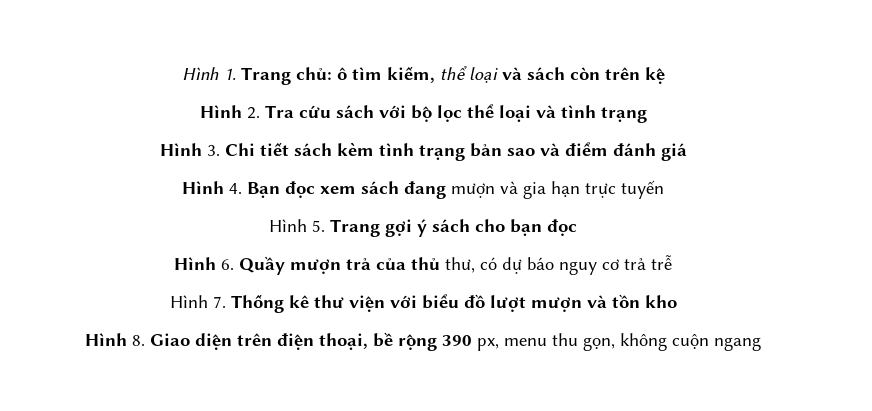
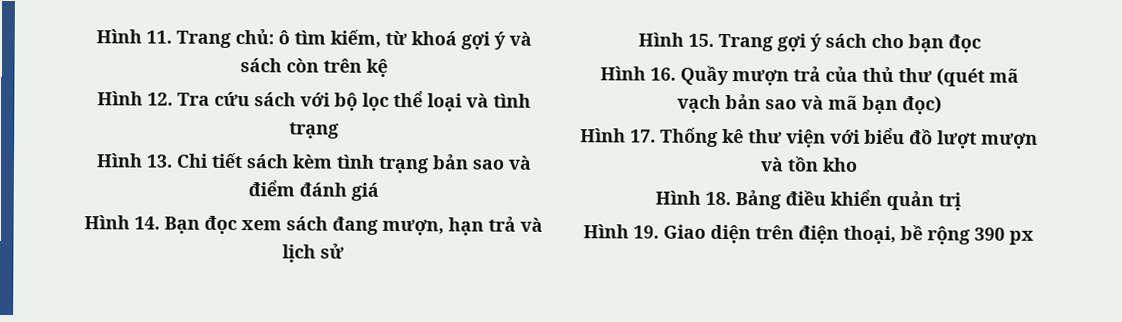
- Hình 1. Trang chủ: ô tìm kiếm, thể loại và sách còn trên kệ
+ Hình 11. Trang chủ: ô tìm kiếm, từ khoá gợi ý và sách còn trên kệ
- Hình 2. Tra cứu sách với bộ lọc thể loại và tình trạng
+ Hình 12. Tra cứu sách với bộ lọc thể loại và tình trạng
- Hình 3. Chi tiết sách kèm tình trạng bản sao và điểm đánh giá
+ Hình 13. Chi tiết sách kèm tình trạng bản sao và điểm đánh giá
- Hình 4. Bạn đọc xem sách đang mượn và gia hạn trực tuyến
- Hình 5. Trang gợi ý sách cho bạn đọc
+ Hình 14. Bạn đọc xem sách đang mượn, hạn trả và lịch sử
+ Hình 15. Trang gợi ý sách cho bạn đọc
- Hình 6. Quầy mượn trả của thủ thư, có dự báo nguy cơ trả trễ
- Hình 7. Thống kê thư viện với biểu đồ lượt mượn và tồn kho
+ Hình 16. Quầy mượn trả của thủ thư (quét mã vạch bản sao và mã bạn đọc)
+ Hình 17. Thống kê thư viện với biểu đồ lượt mượn và tồn kho
- Hình 8. Giao diện trên điện thoại, bề rộng 390 px, menu thu gọn, không cuộn ngang
+ Hình 18. Bảng điều khiển quản trị
+ Hình 19. Giao diện trên điện thoại, bề rộng 390 px

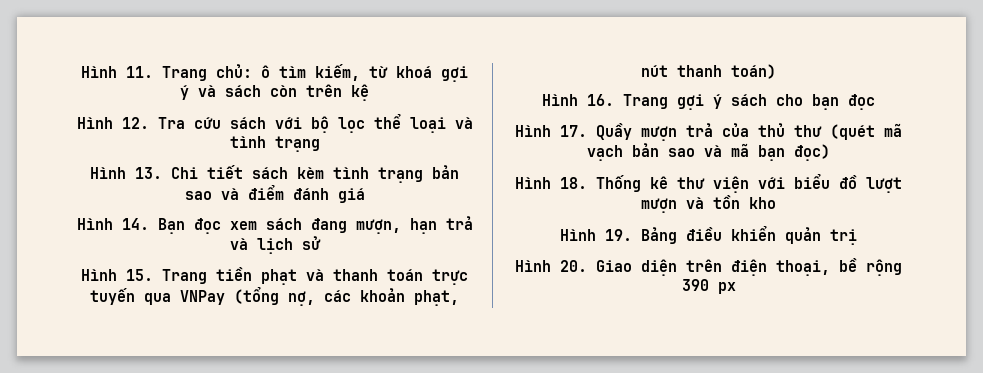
- Hình 15. Trang gợi ý sách cho bạn đọc
+ Hình 15. Trang tiền phạt và thanh toán trực tuyến qua VNPay (tổng nợ, các khoản phạt, nút thanh toán)
+ Hình 16. Trang gợi ý sách cho bạn đọc
- Hình 16. Quầy mượn trả của thủ thư (quét mã vạch bản sao và mã bạn đọc)
+ Hình 17. Quầy mượn trả của thủ thư (quét mã vạch bản sao và mã bạn đọc)
- Hình 17. Thống kê thư viện với biểu đồ lượt mượn và tồn kho
+ Hình 18. Thống kê thư viện với biểu đồ lượt mượn và tồn kho
- Hình 18. Bảng điều khiển quản trị
+ Hình 19. Bảng điều khiển quản trị
- Hình 19. Giao diện trên điện thoại, bề rộng 390 px
+ Hình 20. Giao diện trên điện thoại, bề rộng 390 px

